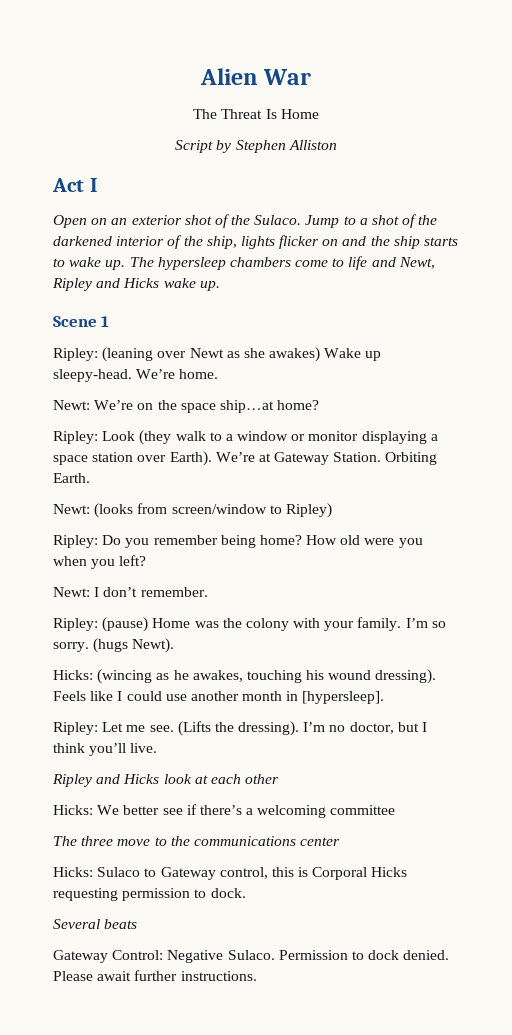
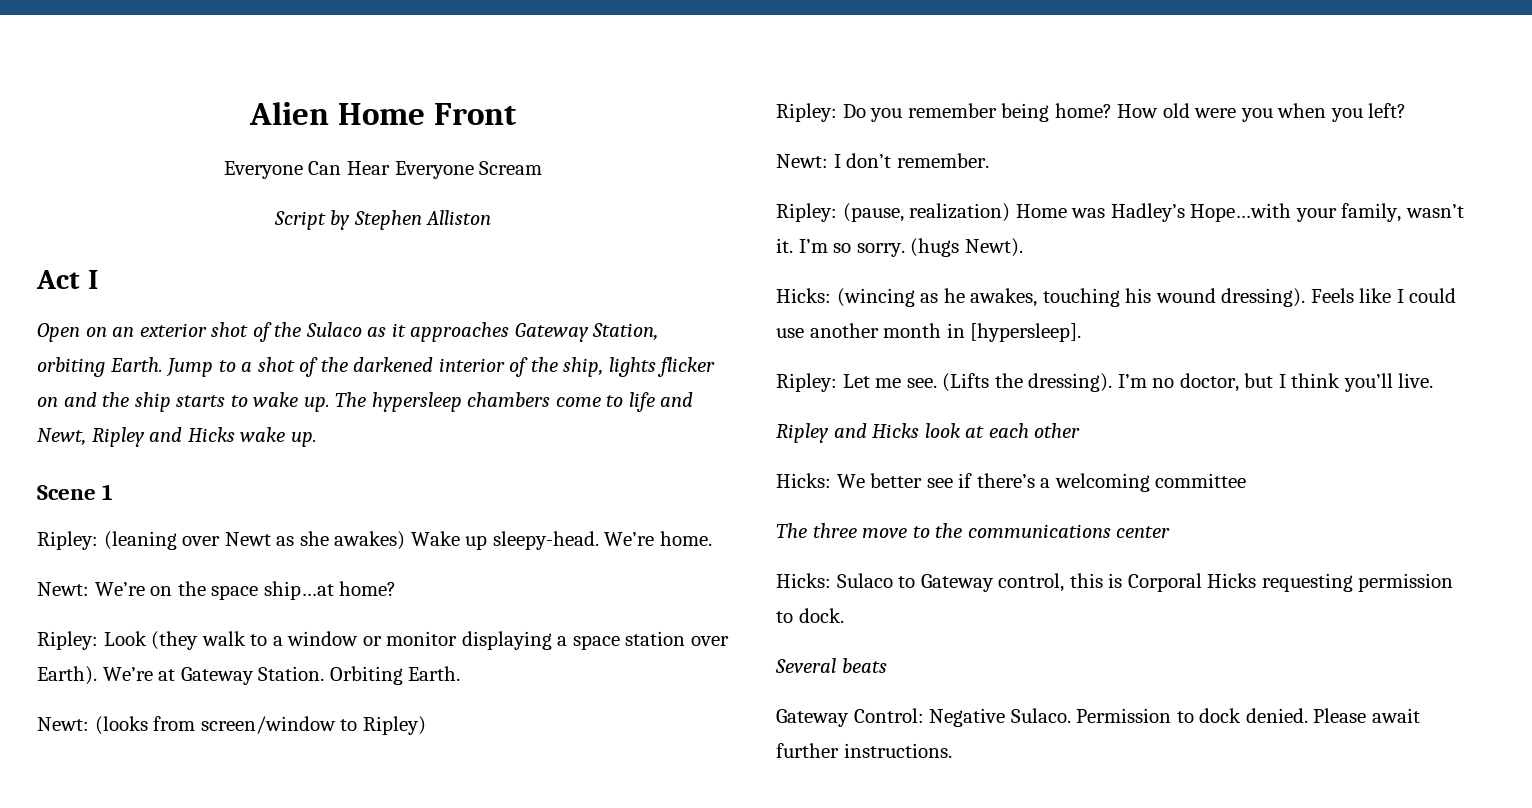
- Alien War
- The Threat Is Home
+ Alien Home Front
+ Everyone Can Hear Everyone Scream
- Open on an exterior shot of the Sulaco.
+ Open on an exterior shot of the Sulaco as it approaches Gateway Station, orbiting Earth.
- Ripley: (pause) Home was the colony with your family.
+ Ripley: (pause, realization) Home was Hadley’s Hope…with your family, wasn’t it.

